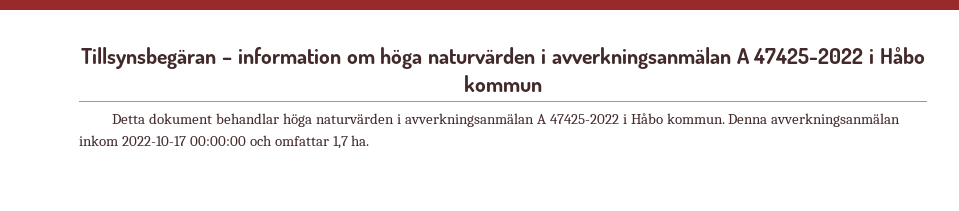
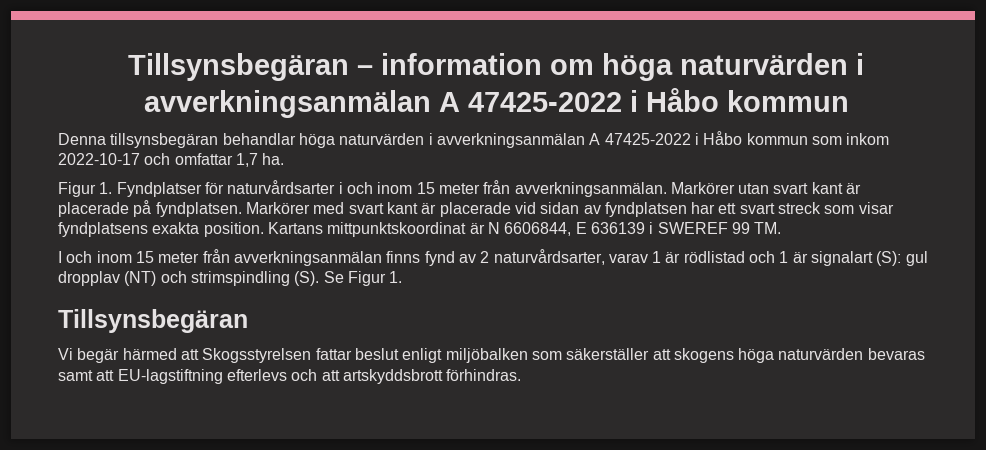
- Detta dokument behandlar höga naturvärden i avverkningsanmälan A 47425-2022 i Håbo kommun. Denna avverkningsanmälan inkom 2022-10-17 00:00:00 och omfattar 1,7 ha.
+ Denna tillsynsbegäran behandlar höga naturvärden i avverkningsanmälan A 47425-2022 i Håbo kommun som inkom 2022-10-17 och omfattar 1,7 ha.
+ Figur 1. Fyndplatser för naturvårdsarter i och inom 15 meter från avverkningsanmälan. Markörer utan svart kant är placerade på fyndplatsen. Markörer med svart kant är placerade vid sidan av fyndplatsen har ett svart streck som visar fyndplatsens exakta position. Kartans mittpunktskoordinat är N 6606844, E 636139 i SWEREF 99 TM.
+ I och inom 15 meter från avverkningsanmälan finns fynd av 2 naturvårdsarter, varav 1 är rödlistad och 1 är signalart (S): gul dropplav (NT) och strimspindling (S). Se Figur 1.
+ Tillsynsbegäran
+ Vi begär härmed att Skogsstyrelsen fattar beslut enligt miljöbalken som säkerställer att skogens höga naturvärden bevaras samt att EU-lagstiftning efterlevs och att artskyddsbrott förhindras.

